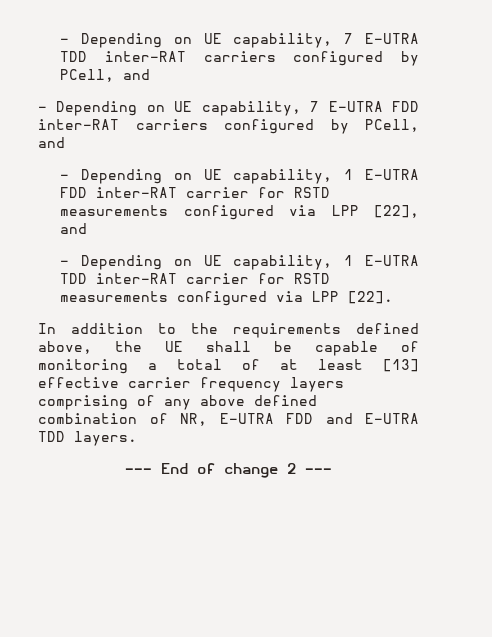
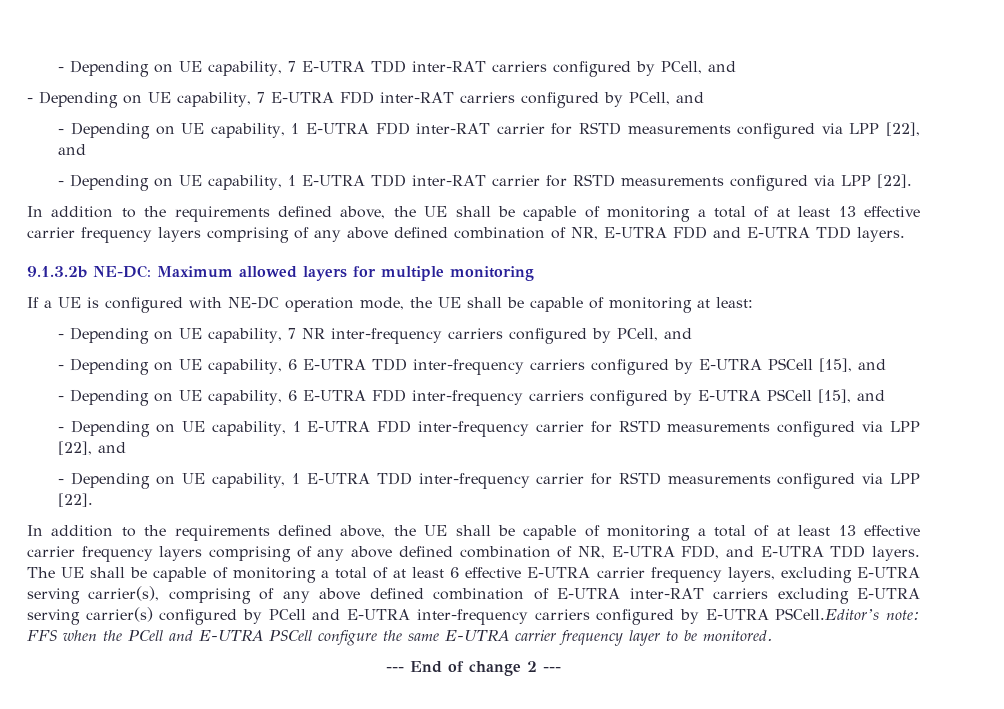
- In addition to the requirements defined above, the UE shall be capable of monitoring a total of at least [13] effective carrier frequency layers comprising of any above defined combination of NR, E-UTRA FDD and E-UTRA TDD layers.
+ In addition to the requirements defined above, the UE shall be capable of monitoring a total of at least 13 effective carrier frequency layers comprising of any above defined combination of NR, E-UTRA FDD and E-UTRA TDD layers.
+ 9.1.3.2b NE-DC: Maximum allowed layers for multiple monitoring
+ If a UE is configured with NE-DC operation mode, the UE shall be capable of monitoring at least:
+ - Depending on UE capability, 7 NR inter-frequency carriers configured by PCell, and
+ - Depending on UE capability, 6 E-UTRA TDD inter-frequency carriers configured by E-UTRA PSCell [15], and
+ - Depending on UE capability, 6 E-UTRA FDD inter-frequency carriers configured by E-UTRA PSCell [15], and
+ - Depending on UE capability, 1 E-UTRA FDD inter-frequency carrier for RSTD measurements configured via LPP [22], and
+ - Depending on UE capability, 1 E-UTRA TDD inter-frequency carrier for RSTD measurements configured via LPP [22].
+ In addition to the requirements defined above, the UE shall be capable of monitoring a total of at least 13 effective carrier frequency layers comprising of any above defined combination of NR, E-UTRA FDD, and E-UTRA TDD layers. The UE shall be capable of monitoring a total of at least 6 effective E-UTRA carrier frequency layers, excluding E-UTRA serving carrier(s), comprising of any above defined combination of E-UTRA inter-RAT carriers excluding E-UTRA serving carrier(s) configured by PCell and E-UTRA inter-frequency carriers configured by E-UTRA PSCell.Editor’s note: FFS when the PCell and E-UTRA PSCell configure the same E-UTRA carrier frequency layer to be monitored.

